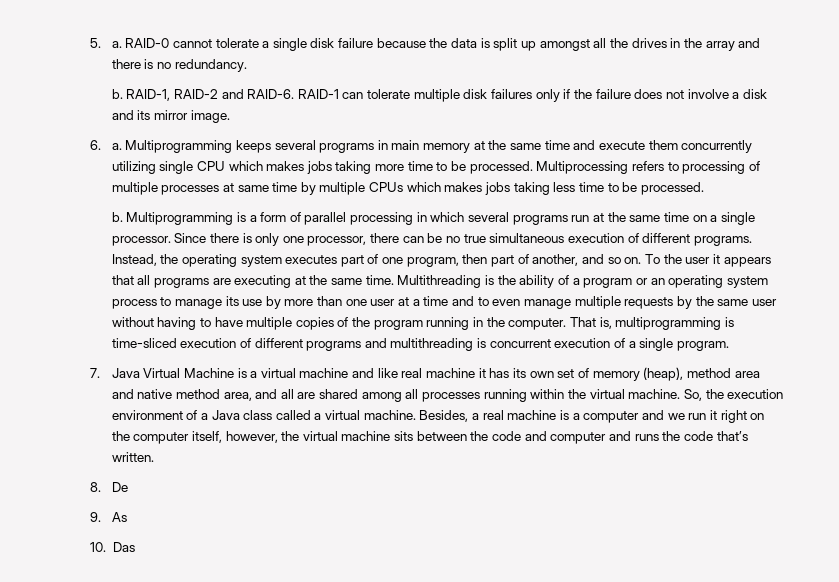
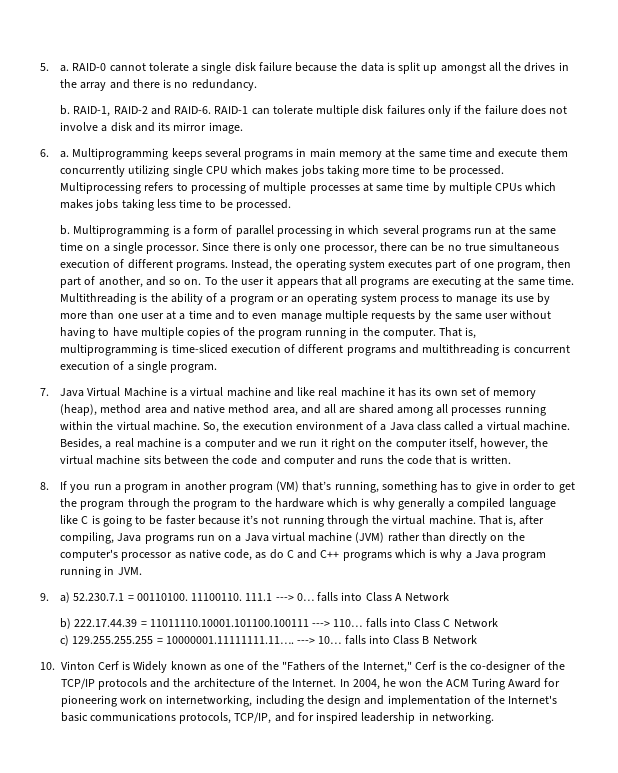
- Besides, a real machine is a computer and we run it right on the computer itself, however, the virtual machine sits between the code and computer and runs the code that’s written.
+ Besides, a real machine is a computer and we run it right on the computer itself, however, the virtual machine sits between the code and computer and runs the code that is written.
- 8. De
- 9. As
- 10. Das
+ 8. If you run a program in another program (VM) that’s running, something has to give in order to get the program through the program to the hardware which is why generally a compiled language like C is going to be faster because it’s not running through the virtual machine. That is, after compiling, Java programs run on a Java virtual machine (JVM) rather than directly on the computer's processor as native code, as do C and C++ programs which is why a Java program running in JVM.
+ 9. a) 52.230.7.1 = 00110100. 11100110. 111.1 ---> 0… falls into Class A Network
+ b) 222.17.44.39 = 11011110.10001.101100.100111 ---> 110… falls into Class C Network
+ c) 129.255.255.255 = 10000001.11111111.11…. ---> 10… falls into Class B Network
+ 10. Vinton Cerf is Widely known as one of the "Fathers of the Internet," Cerf is the co-designer of the TCP/IP protocols and the architecture of the Internet. In 2004, he won the ACM Turing Award for pioneering work on internetworking, including the design and implementation of the Internet's basic communications protocols, TCP/IP, and for inspired leadership in networking.

